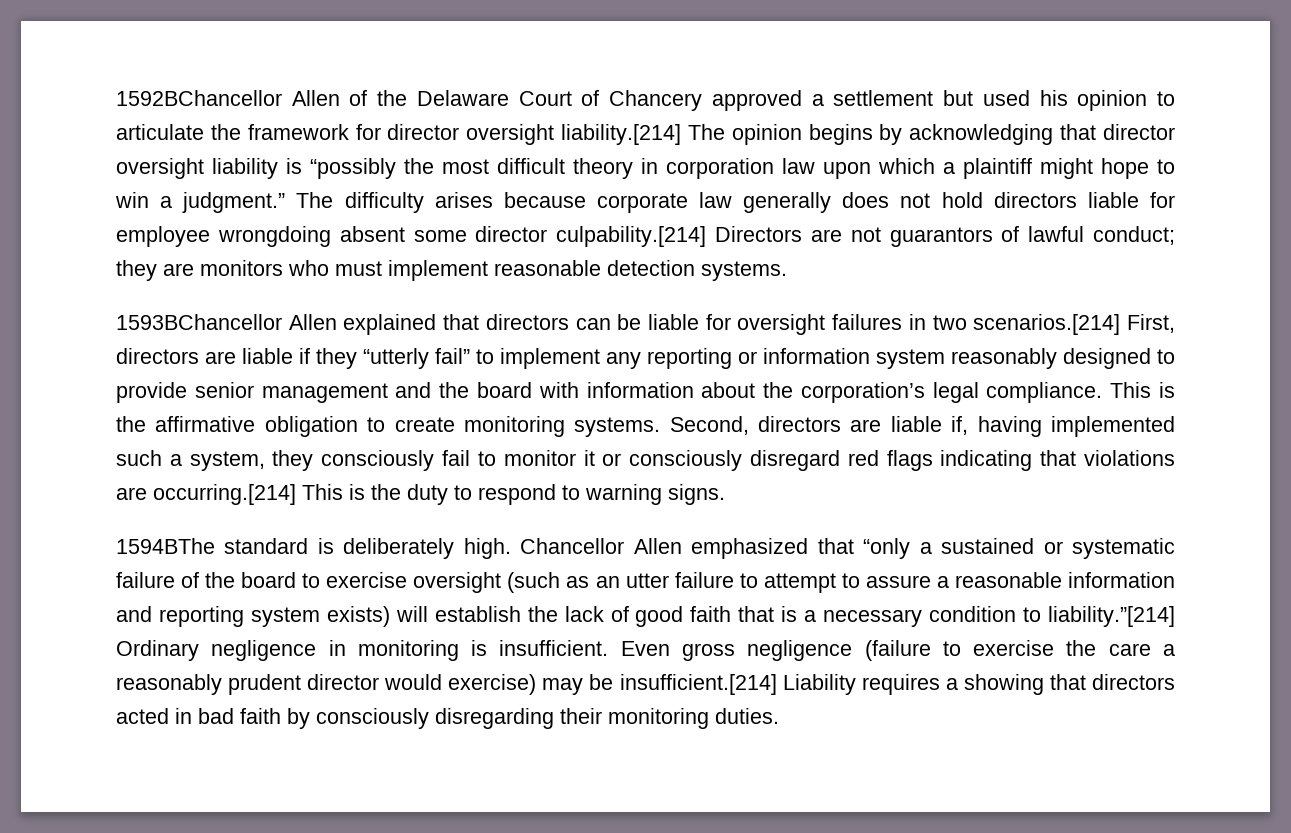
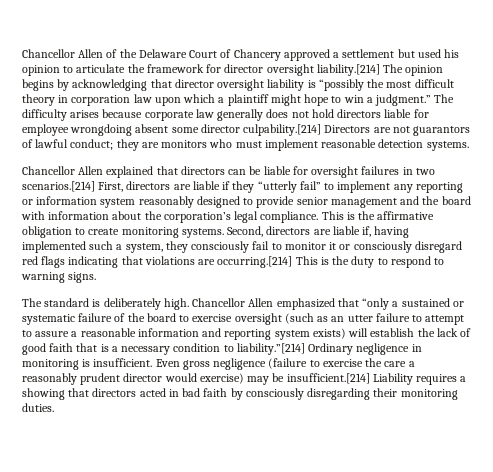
- 1592BChancellor Allen of the Delaware Court of Chancery approved a settlement but used his opinion to articulate the framework for director oversight liability.[214] The opinion begins by acknowledging that director oversight liability is “possibly the most difficult theory in corporation law upon which a plaintiff might hope to win a judgment.”
+ Chancellor Allen of the Delaware Court of Chancery approved a settlement but used his opinion to articulate the framework for director oversight liability.[214] The opinion begins by acknowledging that director oversight liability is “possibly the most difficult theory in corporation law upon which a plaintiff might hope to win a judgment.”
- 1593BChancellor Allen explained that directors can be liable for oversight failures in two scenarios.[214] First, directors are liable if they “utterly fail” to implement any reporting or information system reasonably designed to provide senior management and the board with information about the corporation’s legal compliance.
+ Chancellor Allen explained that directors can be liable for oversight failures in two scenarios.[214] First, directors are liable if they “utterly fail” to implement any reporting or information system reasonably designed to provide senior management and the board with information about the corporation’s legal compliance.
- 1594BThe standard is deliberately high.
+ The standard is deliberately high.

